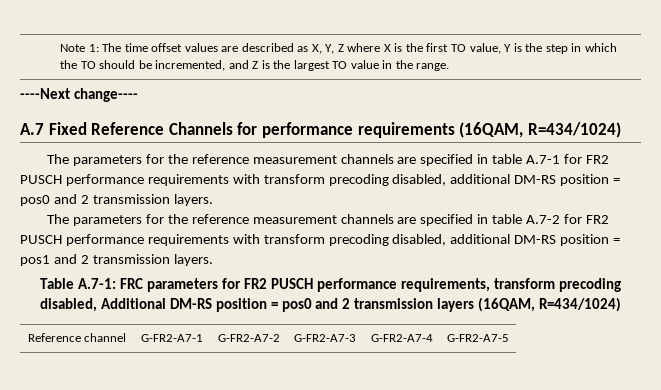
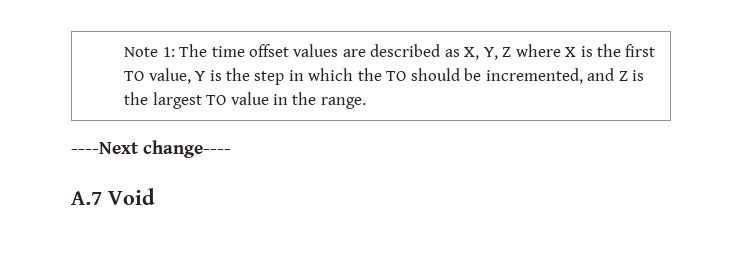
- A.7 Fixed Reference Channels for performance requirements (16QAM, R=434/1024)
- The parameters for the reference measurement channels are specified in table A.7-1 for FR2 PUSCH performance requirements with transform precoding disabled, additional DM-RS position = pos0 and 2 transmission layers.
- The parameters for the reference measurement channels are specified in table A.7-2 for FR2 PUSCH performance requirements with transform precoding disabled, additional DM-RS position = pos1 and 2 transmission layers.
- Table A.7-1: FRC parameters for FR2 PUSCH performance requirements, transform precoding disabled, Additional DM-RS position = pos0 and 2 transmission layers (16QAM, R=434/1024)
- Reference channel | G-FR2-A7-1 | G-FR2-A7-2 | G-FR2-A7-3 | G-FR2-A7-4 | G-FR2-A7-5
+ A.7 Void

